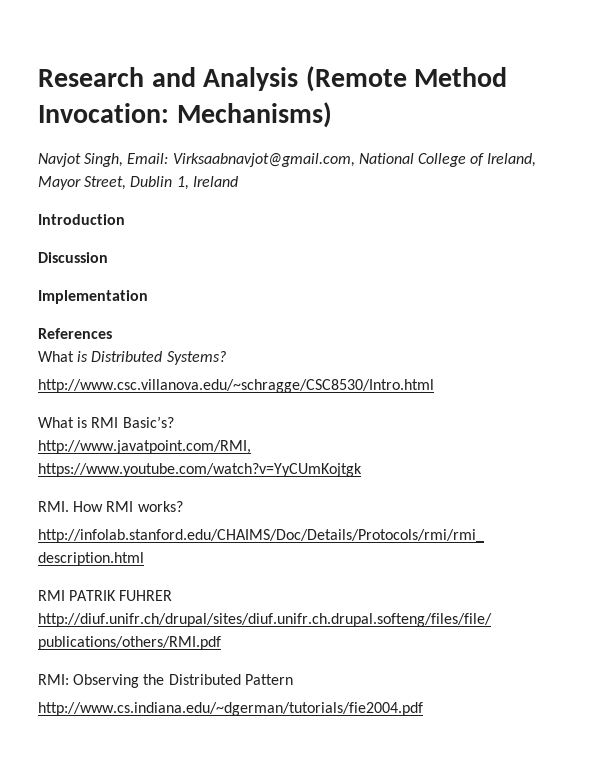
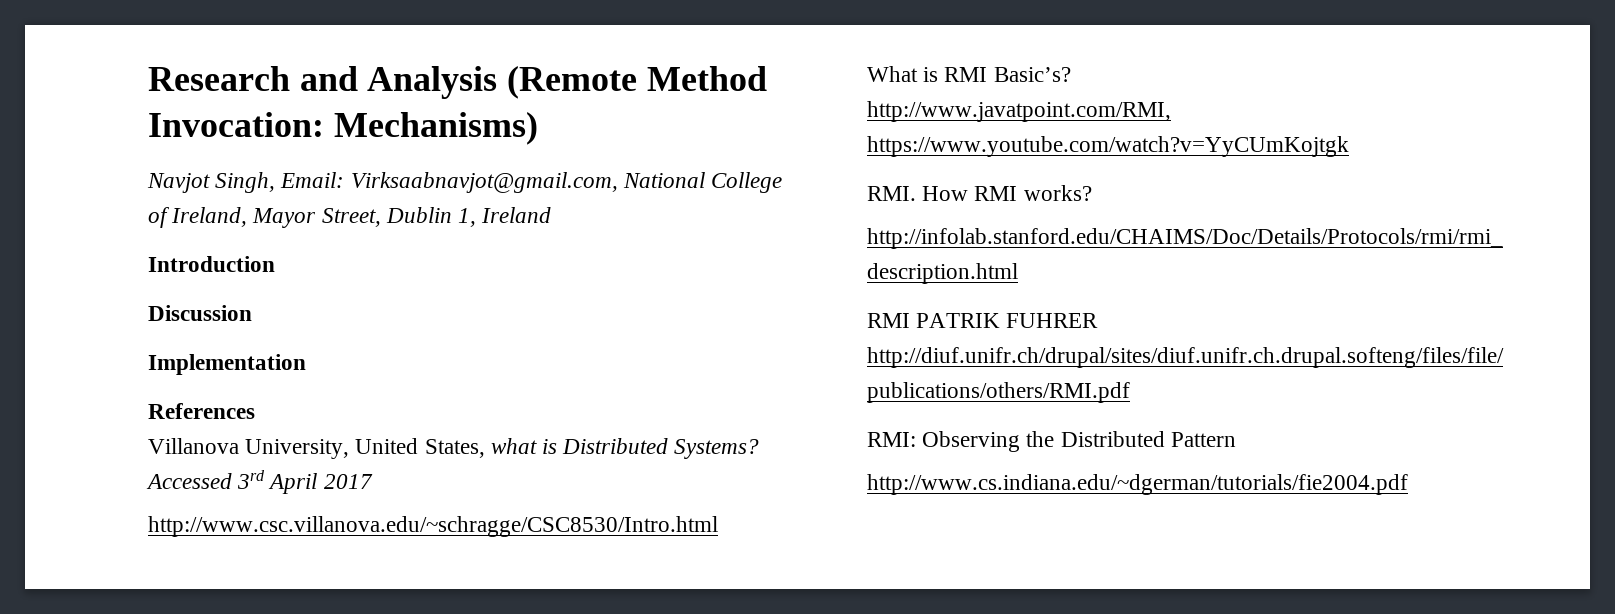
- What is Distributed Systems?
+ Villanova University, United States, what is Distributed Systems? Accessed 3rd April 2017

